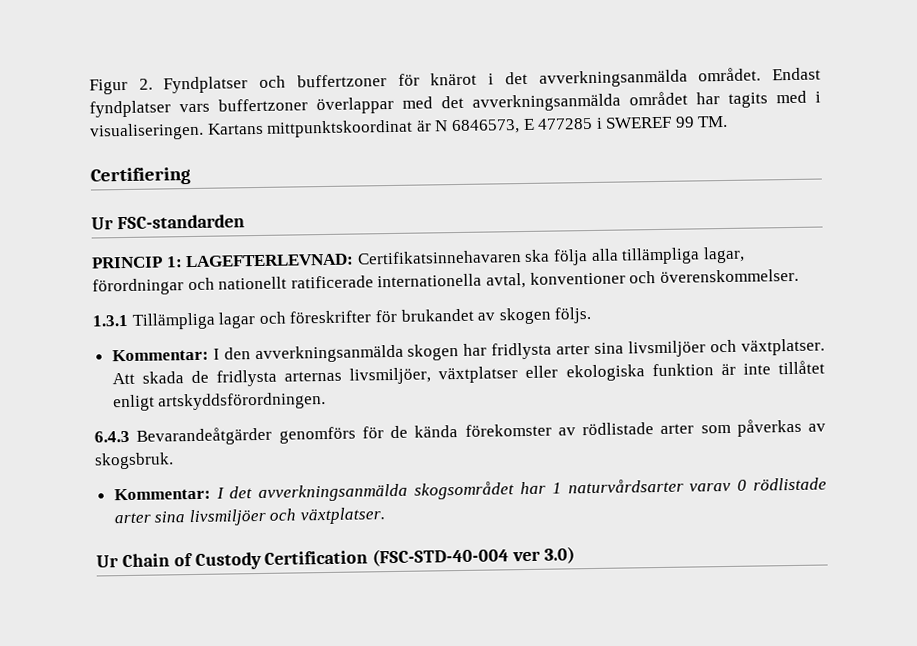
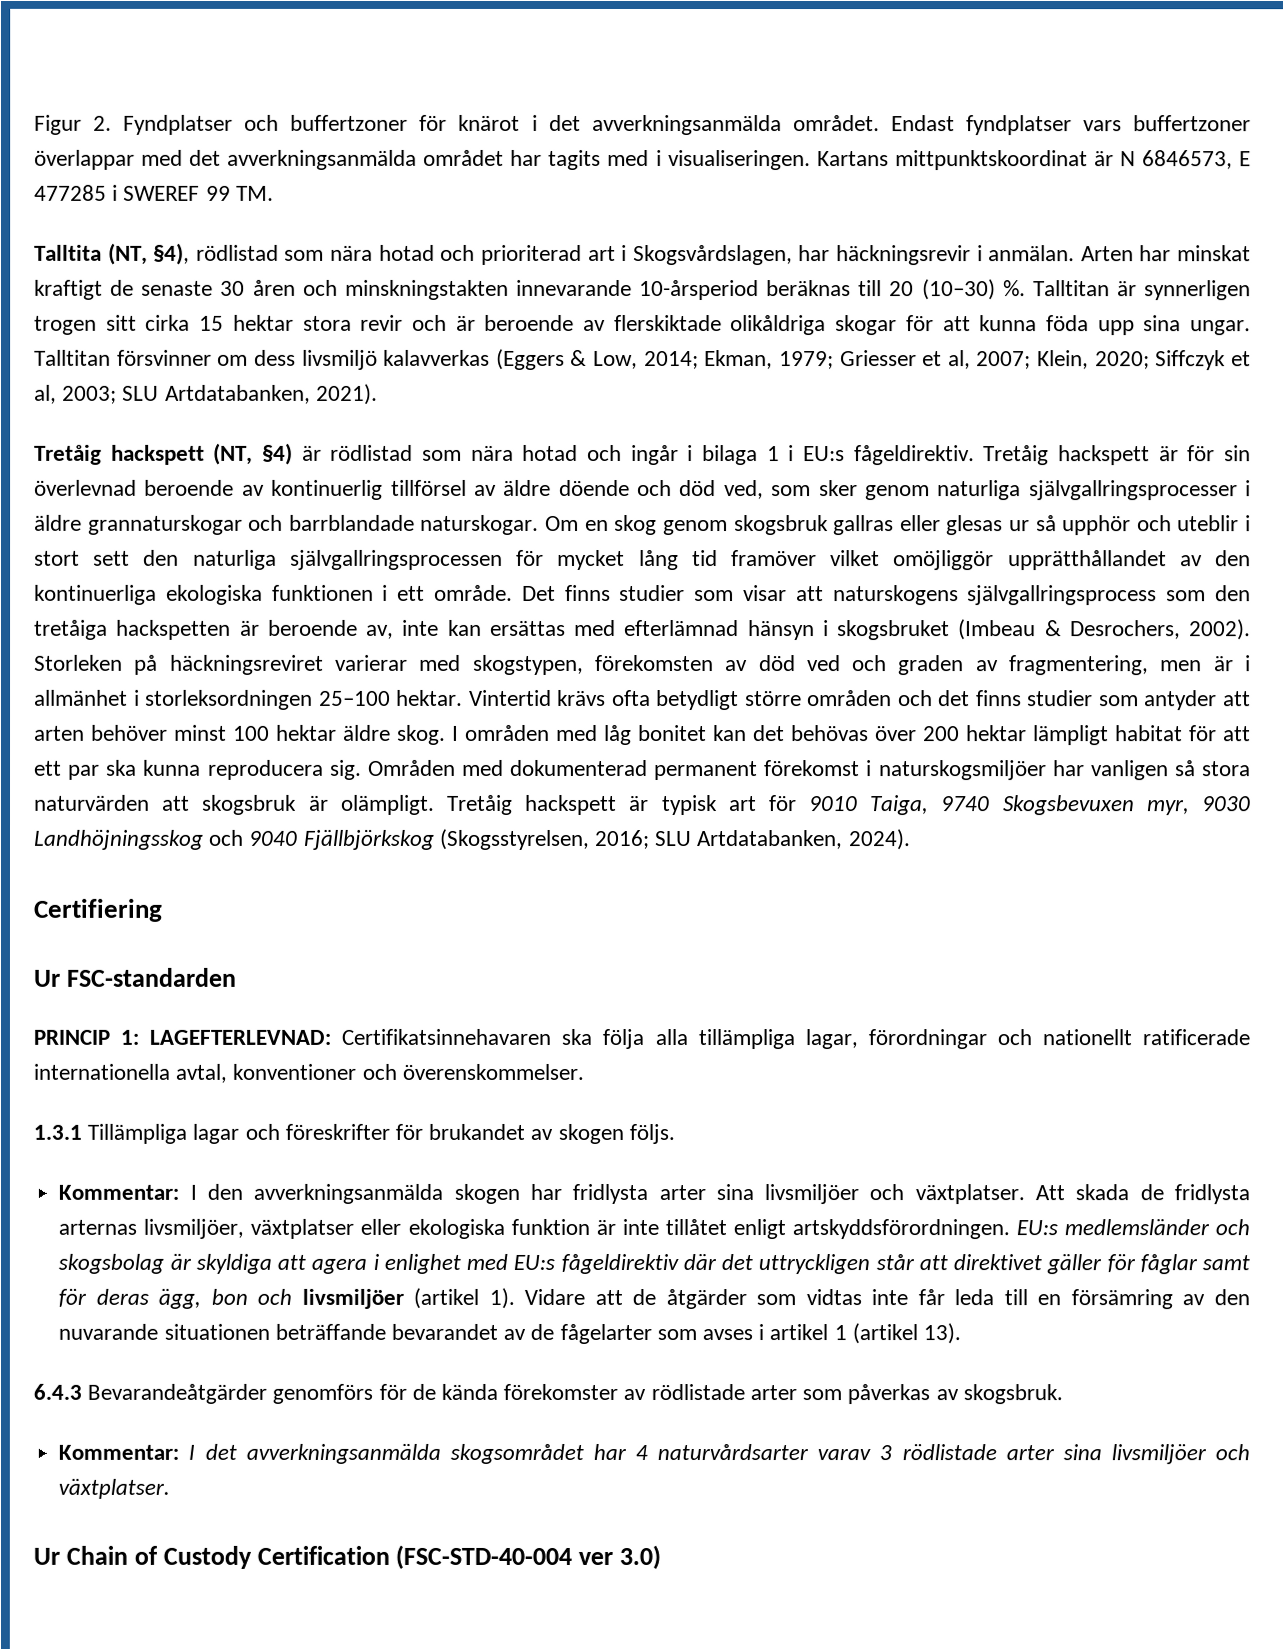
+ Talltita (NT, §4), rödlistad som nära hotad och prioriterad art i Skogsvårdslagen, har häckningsrevir i anmälan. Arten har minskat kraftigt de senaste 30 åren och minskningstakten innevarande 10-årsperiod beräknas till 20 (10–30) %. Talltitan är synnerligen trogen sitt cirka 15 hektar stora revir och är beroende av flerskiktade olikåldriga skogar för att kunna föda upp sina ungar. Talltitan försvinner om dess livsmiljö kalavverkas (Eggers & Low, 2014; Ekman, 1979; Griesser et al, 2007; Klein, 2020; Siffczyk et al, 2003; SLU Artdatabanken, 2021).
+ Tretåig hackspett (NT, §4) är rödlistad som nära hotad och ingår i bilaga 1 i EU:s fågeldirektiv. Tretåig hackspett är för sin överlevnad beroende av kontinuerlig tillförsel av äldre döende och död ved, som sker genom naturliga självgallringsprocesser i äldre grannaturskogar och barrblandade naturskogar. Om en skog genom skogsbruk gallras eller glesas ur så upphör och uteblir i stort sett den naturliga självgallringsprocessen för mycket lång tid framöver vilket omöjliggör upprätthållandet av den kontinuerliga ekologiska funktionen i ett område. Det finns studier som visar att naturskogens självgallringsprocess som den tretåiga hackspetten är beroende av, inte kan ersättas med efterlämnad hänsyn i skogsbruket (Imbeau & Desrochers, 2002). Storleken på häckningsreviret varierar med skogstypen, förekomsten av död ved och graden av fragmentering, men är i allmänhet i storleksordningen 25–100 hektar. Vintertid krävs ofta betydligt större områden och det finns studier som antyder att arten behöver minst 100 hektar äldre skog. I områden med låg bonitet kan det behövas över 200 hektar lämpligt habitat för att ett par ska kunna reproducera sig. Områden med dokumenterad permanent förekomst i naturskogsmiljöer har vanligen så stora naturvärden att skogsbruk är olämpligt. Tretåig hackspett är typisk art för 9010 Taiga, 9740 Skogsbevuxen myr, 9030 Landhöjningsskog och 9040 Fjällbjörkskog (Skogsstyrelsen, 2016; SLU Artdatabanken, 2024).
+ EU:s medlemsländer och skogsbolag är skyldiga att agera i enlighet med EU:s fågeldirektiv där det uttryckligen står att direktivet gäller för fåglar samt för deras ägg, bon och livsmiljöer (artikel 1). Vidare att de åtgärder som vidtas inte får leda till en försämring av den nuvarande situationen beträffande bevarandet av de fågelarter som avses i artikel 1 (artikel 13).
- Kommentar: I det avverkningsanmälda skogsområdet har 1 naturvårdsarter varav 0 rödlistade arter sina livsmiljöer och växtplatser.
+ Kommentar: I det avverkningsanmälda skogsområdet har 4 naturvårdsarter varav 3 rödlistade arter sina livsmiljöer och växtplatser.

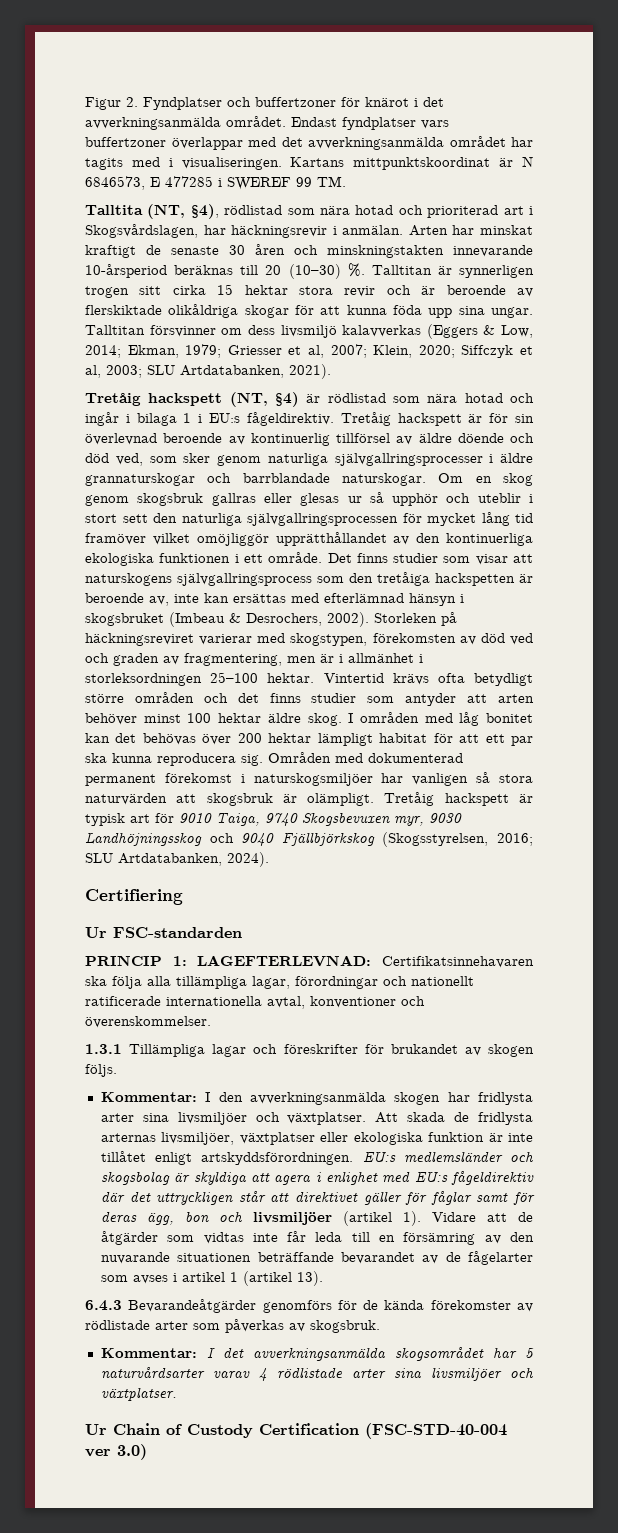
- Kommentar: I det avverkningsanmälda skogsområdet har 4 naturvårdsarter varav 3 rödlistade arter sina livsmiljöer och växtplatser.
+ Kommentar: I det avverkningsanmälda skogsområdet har 5 naturvårdsarter varav 4 rödlistade arter sina livsmiljöer och växtplatser.

